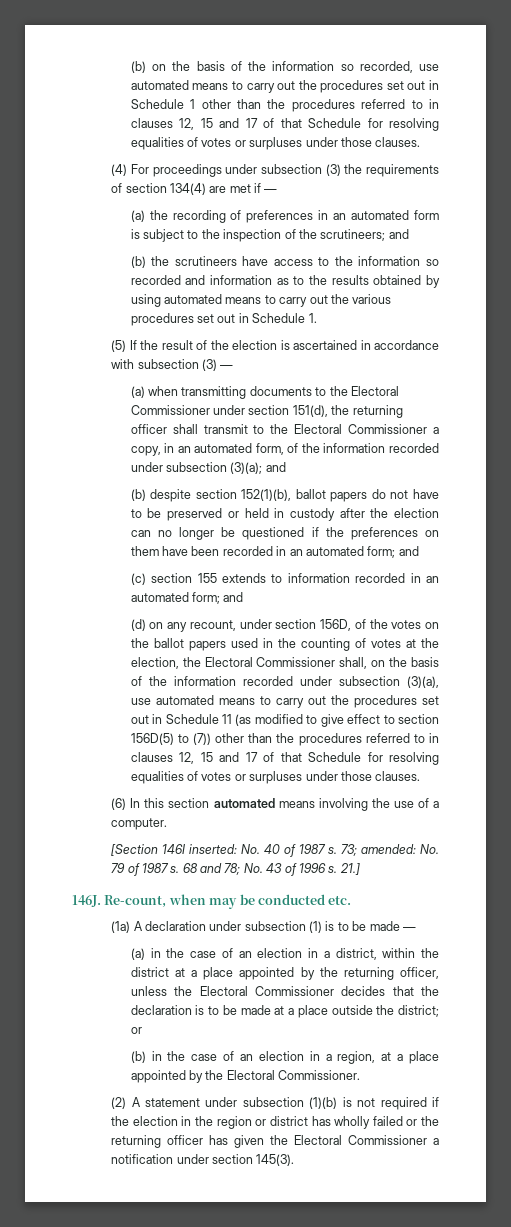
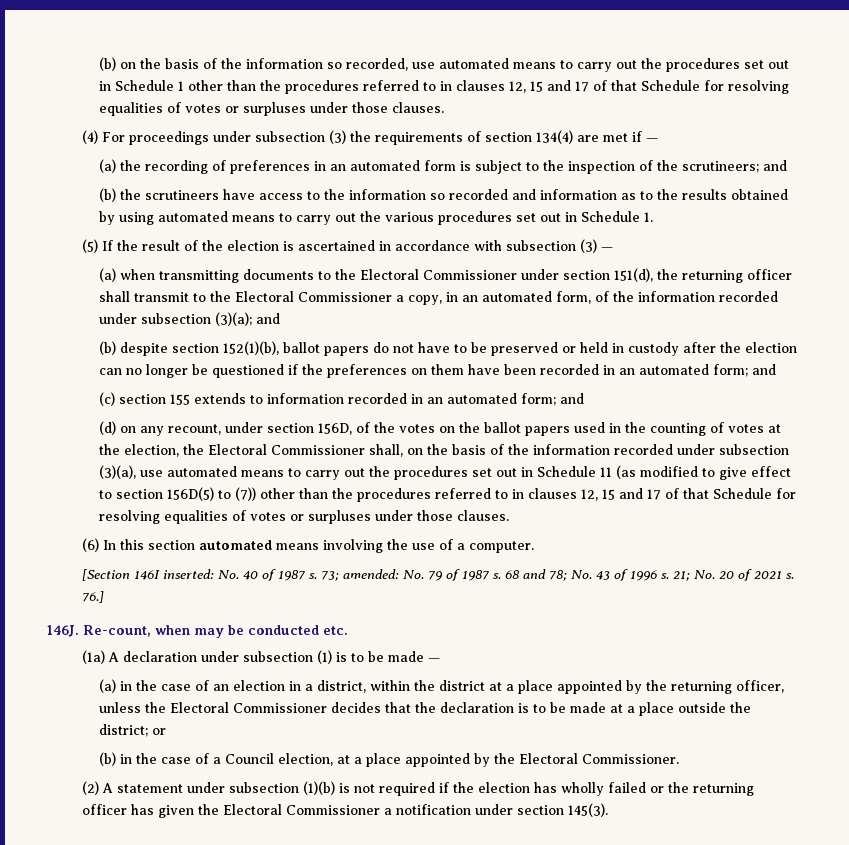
- 21.]
+ 21; No. 20 of 2021 s. 76.]
- (b) in the case of an election in a region, at a place appointed by the Electoral Commissioner.
+ (b) in the case of a Council election, at a place appointed by the Electoral Commissioner.
- (2) A statement under subsection (1)(b) is not required if the election in the region or district has wholly failed or the returning officer has given the Electoral Commissioner a notification under section 145(3).
+ (2) A statement under subsection (1)(b) is not required if the election has wholly failed or the returning officer has given the Electoral Commissioner a notification under section 145(3).

